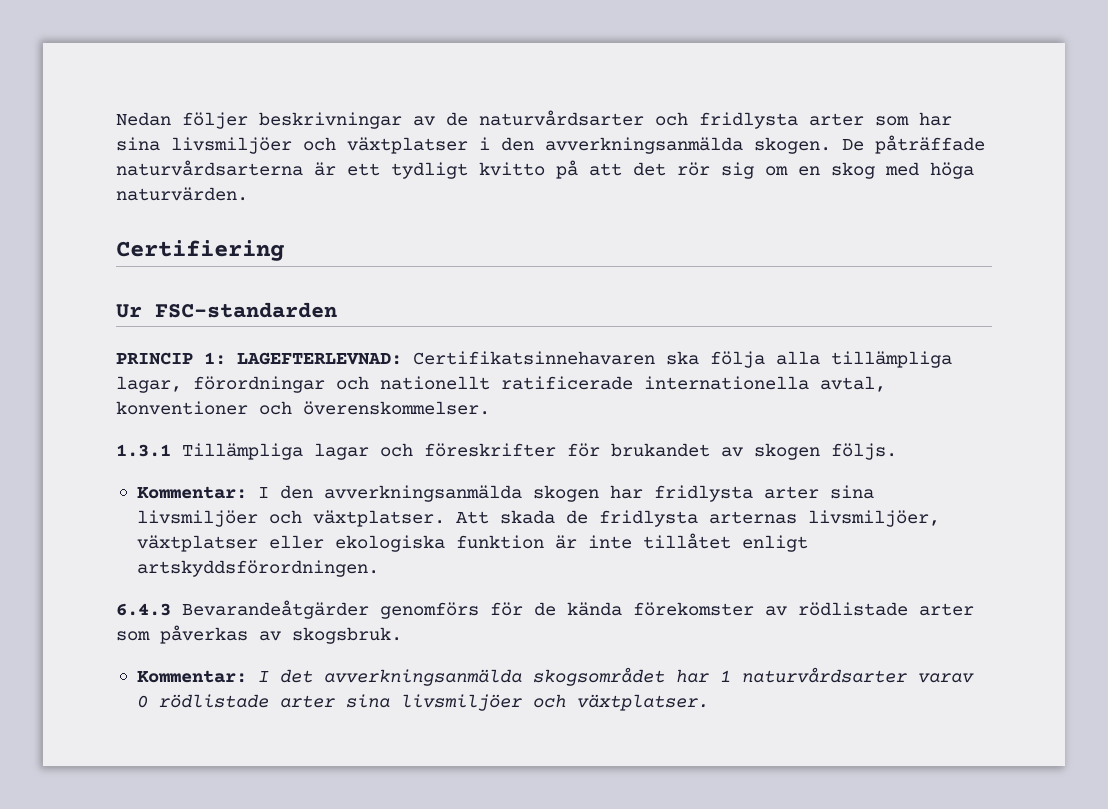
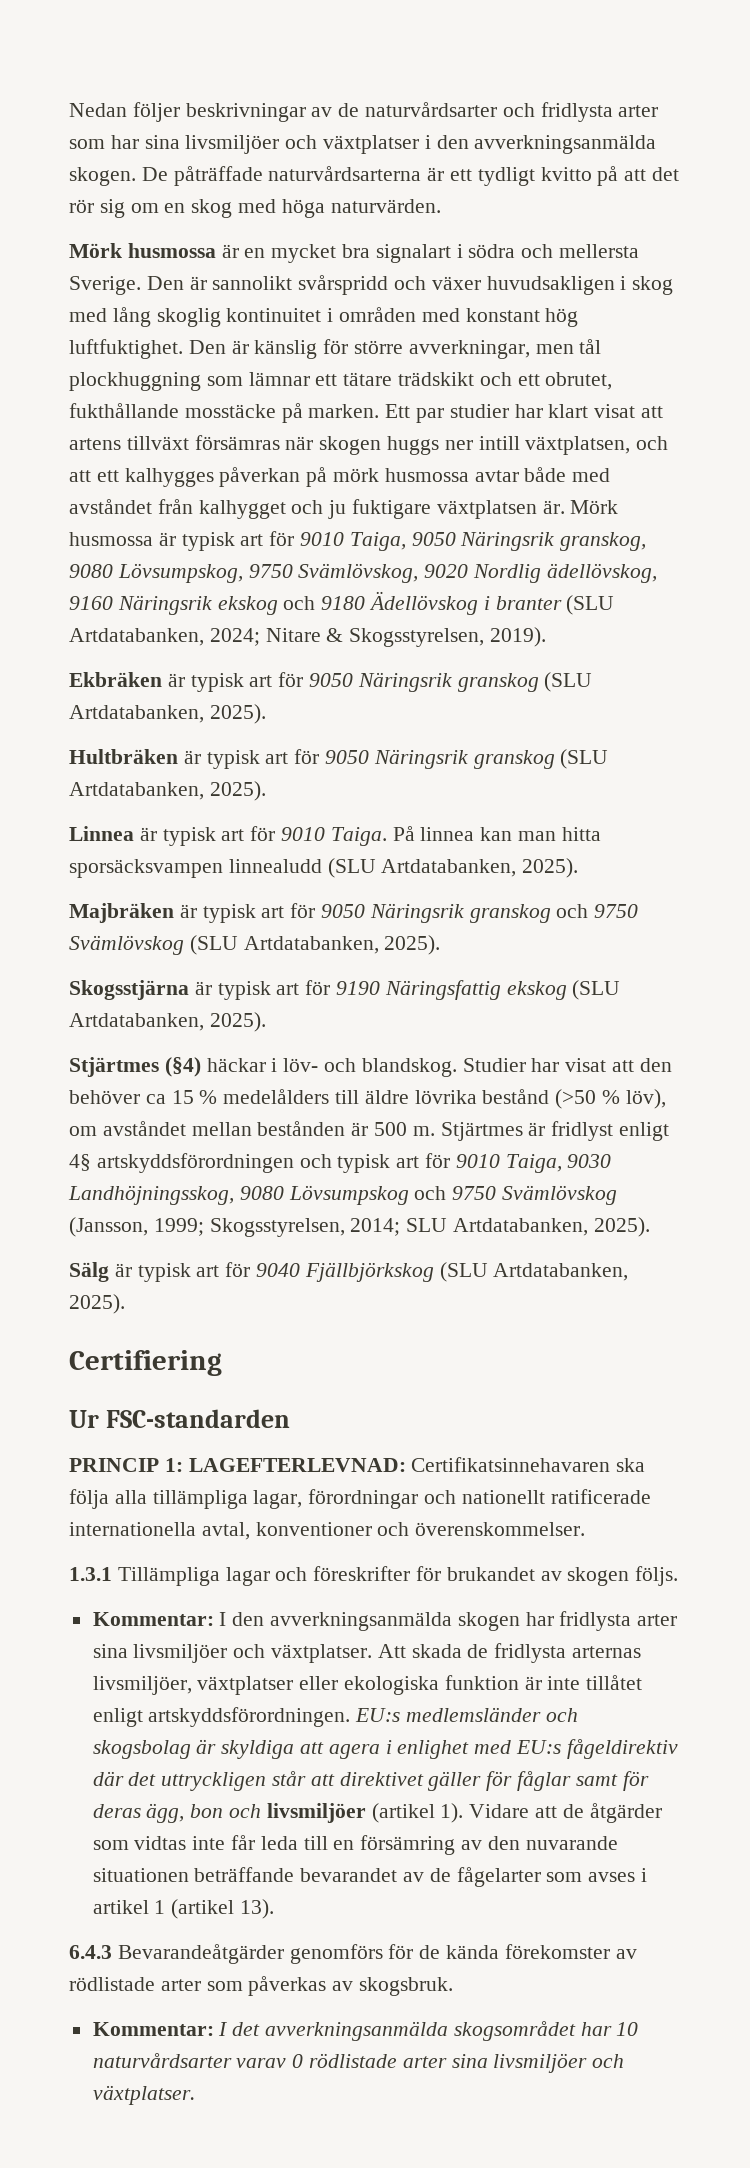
+ Mörk husmossa är en mycket bra signalart i södra och mellersta Sverige. Den är sannolikt svårspridd och växer huvudsakligen i skog med lång skoglig kontinuitet i områden med konstant hög luftfuktighet. Den är känslig för större avverkningar, men tål plockhuggning som lämnar ett tätare trädskikt och ett obrutet, fukthållande mosstäcke på marken. Ett par studier har klart visat att artens tillväxt försämras när skogen huggs ner intill växtplatsen, och att ett kalhygges påverkan på mörk husmossa avtar både med avståndet från kalhygget och ju fuktigare växtplatsen är. Mörk husmossa är typisk art för 9010 Taiga, 9050 Näringsrik granskog, 9080 Lövsumpskog, 9750 Svämlövskog, 9020 Nordlig ädellövskog, 9160 Näringsrik ekskog och 9180 Ädellövskog i branter (SLU Artdatabanken, 2024; Nitare & Skogsstyrelsen, 2019).
+ Ekbräken är typisk art för 9050 Näringsrik granskog (SLU Artdatabanken, 2025).
+ Hultbräken är typisk art för 9050 Näringsrik granskog (SLU Artdatabanken, 2025).
+ Linnea är typisk art för 9010 Taiga. På linnea kan man hitta sporsäcksvampen linnealudd (SLU Artdatabanken, 2025).
+ Majbräken är typisk art för 9050 Näringsrik granskog och 9750 Svämlövskog (SLU Artdatabanken, 2025).
+ Skogsstjärna är typisk art för 9190 Näringsfattig ekskog (SLU Artdatabanken, 2025).
+ Stjärtmes (§4) häckar i löv- och blandskog. Studier har visat att den behöver ca 15 % medelålders till äldre lövrika bestånd (>50 % löv), om avståndet mellan bestånden är 500 m. Stjärtmes är fridlyst enligt 4§ artskyddsförordningen och typisk art för 9010 Taiga, 9030 Landhöjningsskog, 9080 Lövsumpskog och 9750 Svämlövskog (Jansson, 1999; Skogsstyrelsen, 2014; SLU Artdatabanken, 2025).
+ Sälg är typisk art för 9040 Fjällbjörkskog (SLU Artdatabanken, 2025).
+ EU:s medlemsländer och skogsbolag är skyldiga att agera i enlighet med EU:s fågeldirektiv där det uttryckligen står att direktivet gäller för fåglar samt för deras ägg, bon och livsmiljöer (artikel 1). Vidare att de åtgärder som vidtas inte får leda till en försämring av den nuvarande situationen beträffande bevarandet av de fågelarter som avses i artikel 1 (artikel 13).
- Kommentar: I det avverkningsanmälda skogsområdet har 1 naturvårdsarter varav 0 rödlistade arter sina livsmiljöer och växtplatser.
+ Kommentar: I det avverkningsanmälda skogsområdet har 10 naturvårdsarter varav 0 rödlistade arter sina livsmiljöer och växtplatser.

